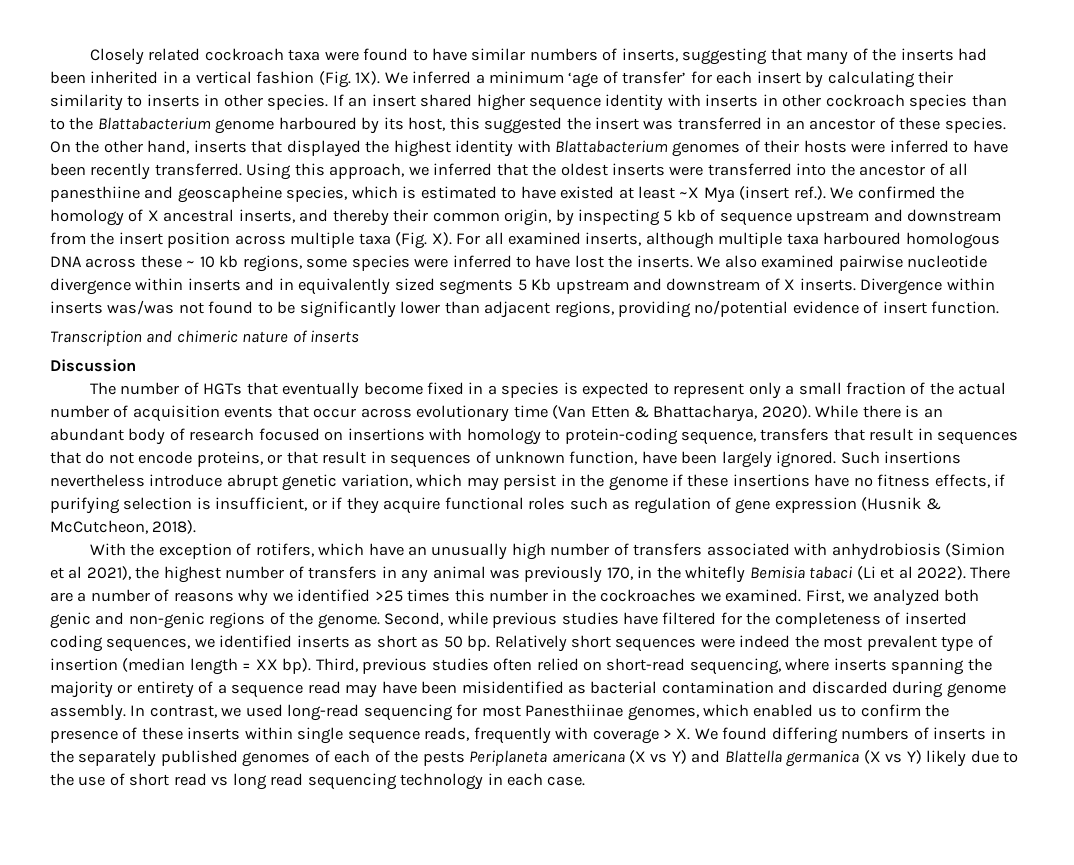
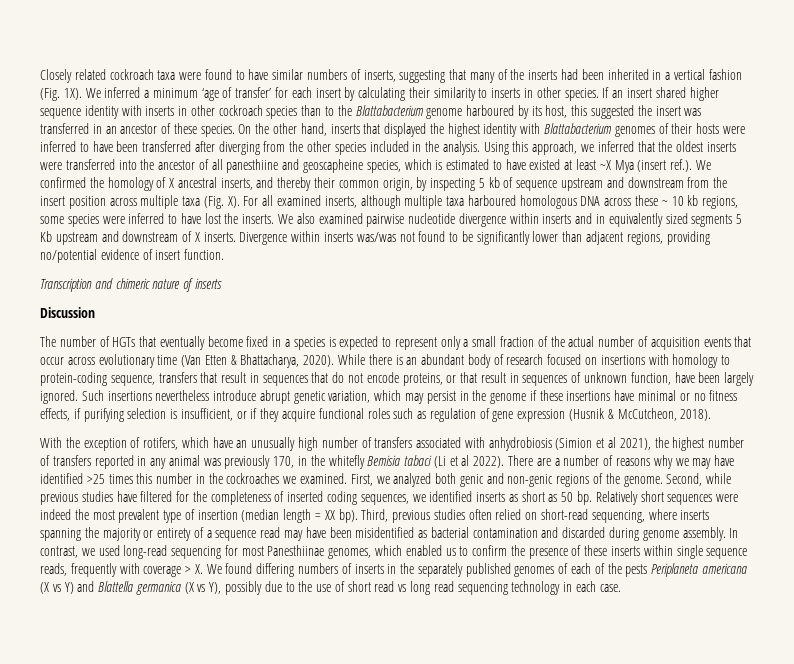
- On the other hand, inserts that displayed the highest identity with Blattabacterium genomes of their hosts were inferred to have been recently transferred.
+ On the other hand, inserts that displayed the highest identity with Blattabacterium genomes of their hosts were inferred to have been transferred after diverging from the other species included in the analysis.
- Such insertions nevertheless introduce abrupt genetic variation, which may persist in the genome if these insertions have no fitness effects, if purifying selection is insufficient, or if they acquire functional roles such as regulation of gene expression (Husnik & McCutcheon, 2018).
+ Such insertions nevertheless introduce abrupt genetic variation, which may persist in the genome if these insertions have minimal or no fitness effects, if purifying selection is insufficient, or if they acquire functional roles such as regulation of gene expression (Husnik & McCutcheon, 2018).
- With the exception of rotifers, which have an unusually high number of transfers associated with anhydrobiosis (Simion et al 2021), the highest number of transfers in any animal was previously 170, in the whitefly Bemisia tabaci (Li et al 2022).
+ With the exception of rotifers, which have an unusually high number of transfers associated with anhydrobiosis (Simion et al 2021), the highest number of transfers reported in any animal was previously 170, in the whitefly Bemisia tabaci (Li et al 2022).
- There are a number of reasons why we identified >25 times this number in the cockroaches we examined.
+ There are a number of reasons why we may have identified >25 times this number in the cockroaches we examined.
- In contrast, we used long-read sequencing for most Panesthiinae genomes, which enabled us to confirm the presence of these inserts within single sequence reads, frequently with coverage > X. We found differing numbers of inserts in the separately published genomes of each of the pests Periplaneta americana (X vs Y) and Blattella germanica (X vs Y) likely due to the use of short read vs long read sequencing technology in each case.
+ In contrast, we used long-read sequencing for most Panesthiinae genomes, which enabled us to confirm the presence of these inserts within single sequence reads, frequently with coverage > X. We found differing numbers of inserts in the separately published genomes of each of the pests Periplaneta americana (X vs Y) and Blattella germanica (X vs Y), possibly due to the use of short read vs long read sequencing technology in each case.

